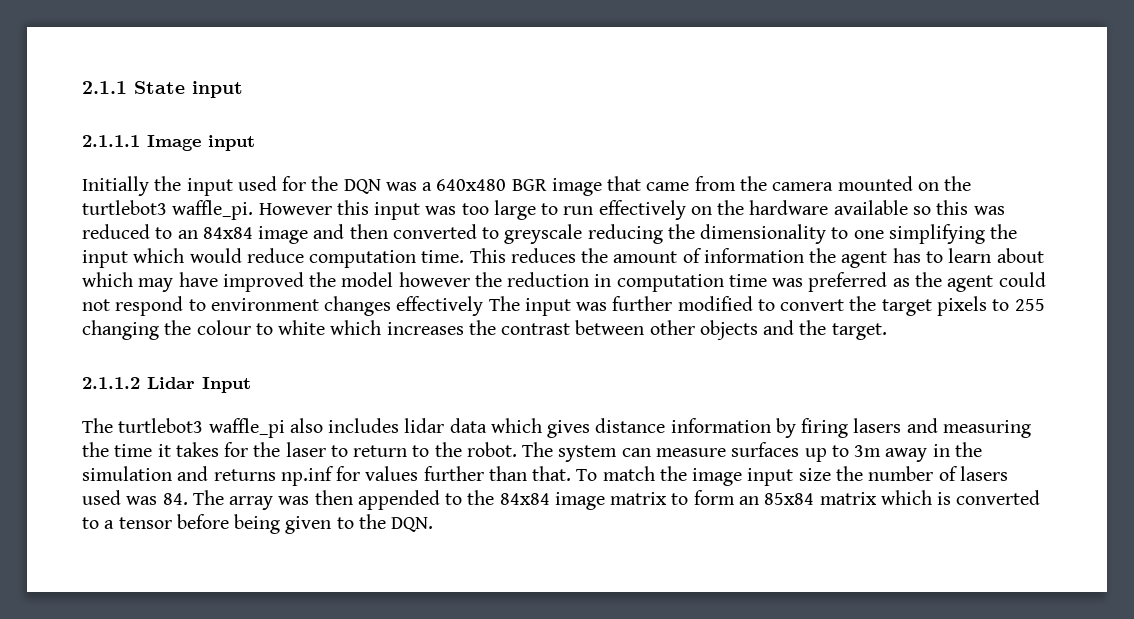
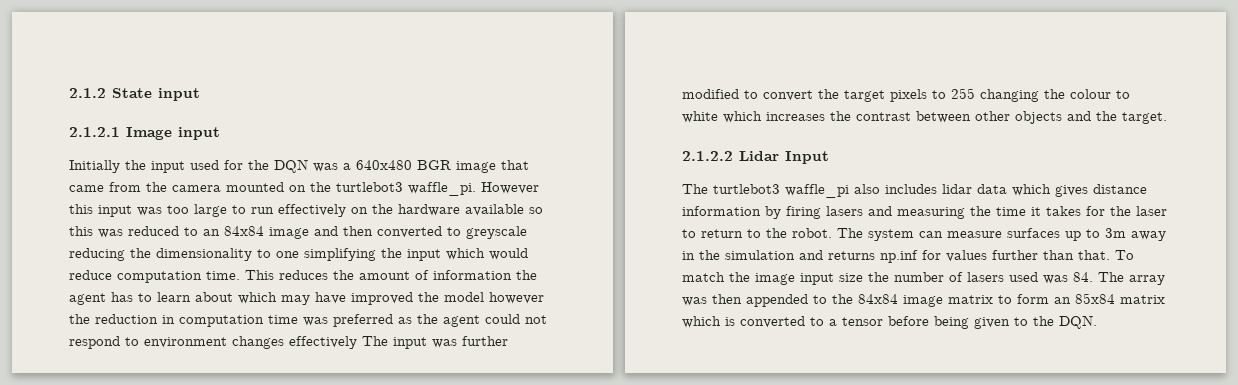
- 2.1.1 State input
+ 2.1.2 State input
- 2.1.1.1 Image input
+ 2.1.2.1 Image input
- 2.1.1.2 Lidar Input
+ 2.1.2.2 Lidar Input

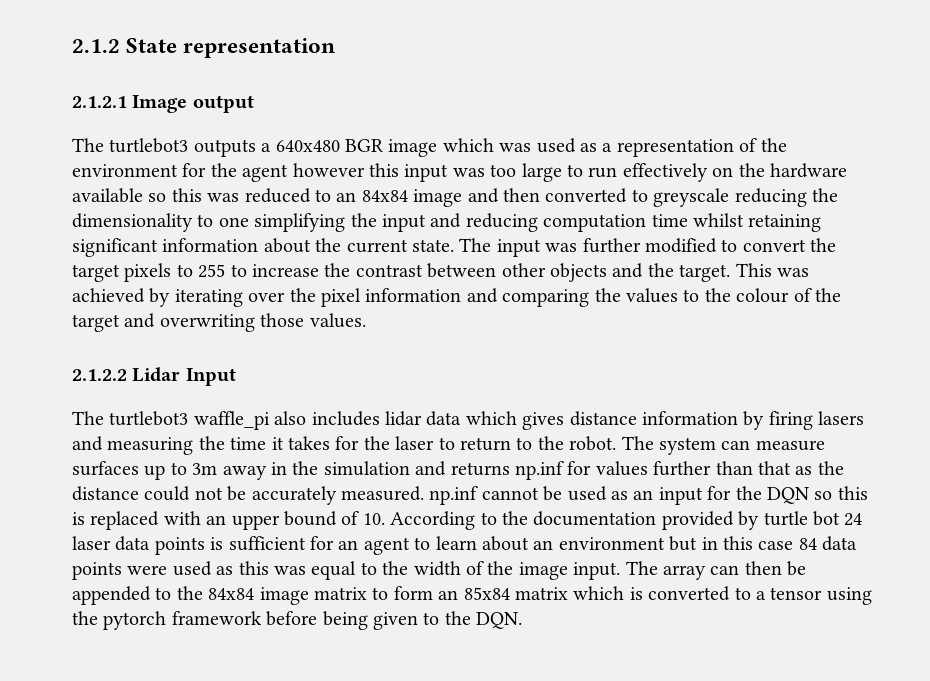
- 2.1.2 State input
+ 2.1.2 State representation
- 2.1.2.1 Image input
- Initially the input used for the DQN was a 640x480 BGR image that came from the camera mounted on the turtlebot3 waffle_pi. However this input was too large to run effectively on the hardware available so this was reduced to an 84x84 image and then converted to greyscale reducing the dimensionality to one simplifying the input which would reduce computation time. This reduces the amount of information the agent has to learn about which may have improved the model however the reduction in computation time was preferred as the agent could not respond to environment changes effectively The input was further modified to convert the target pixels to 255 changing the colour to white which increases the contrast between other objects and the target.
+ 2.1.2.1 Image output
+ The turtlebot3 outputs a 640x480 BGR image which was used as a representation of the environment for the agent however this input was too large to run effectively on the hardware available so this was reduced to an 84x84 image and then converted to greyscale reducing the dimensionality to one simplifying the input and reducing computation time whilst retaining significant information about the current state. The input was further modified to convert the target pixels to 255 to increase the contrast between other objects and the target. This was achieved by iterating over the pixel information and comparing the values to the colour of the target and overwriting those values.
- The system can measure surfaces up to 3m away in the simulation and returns np.inf for values further than that. To match the image input size the number of lasers used was 84. The array was then appended to the 84x84 image matrix to form an 85x84 matrix which is converted to a tensor before being given to the DQN.
+ The system can measure surfaces up to 3m away in the simulation and returns np.inf for values further than that as the distance could not be accurately measured. np.inf cannot be used as an input for the DQN so this is replaced with an upper bound of 10. According to the documentation provided by turtle bot 24 laser data points is sufficient for an agent to learn about an environment but in this case 84 data points were used as this was equal to the width of the image input. The array can then be appended to the 84x84 image matrix to form an 85x84 matrix which is converted to a tensor using the pytorch framework before being given to the DQN.

